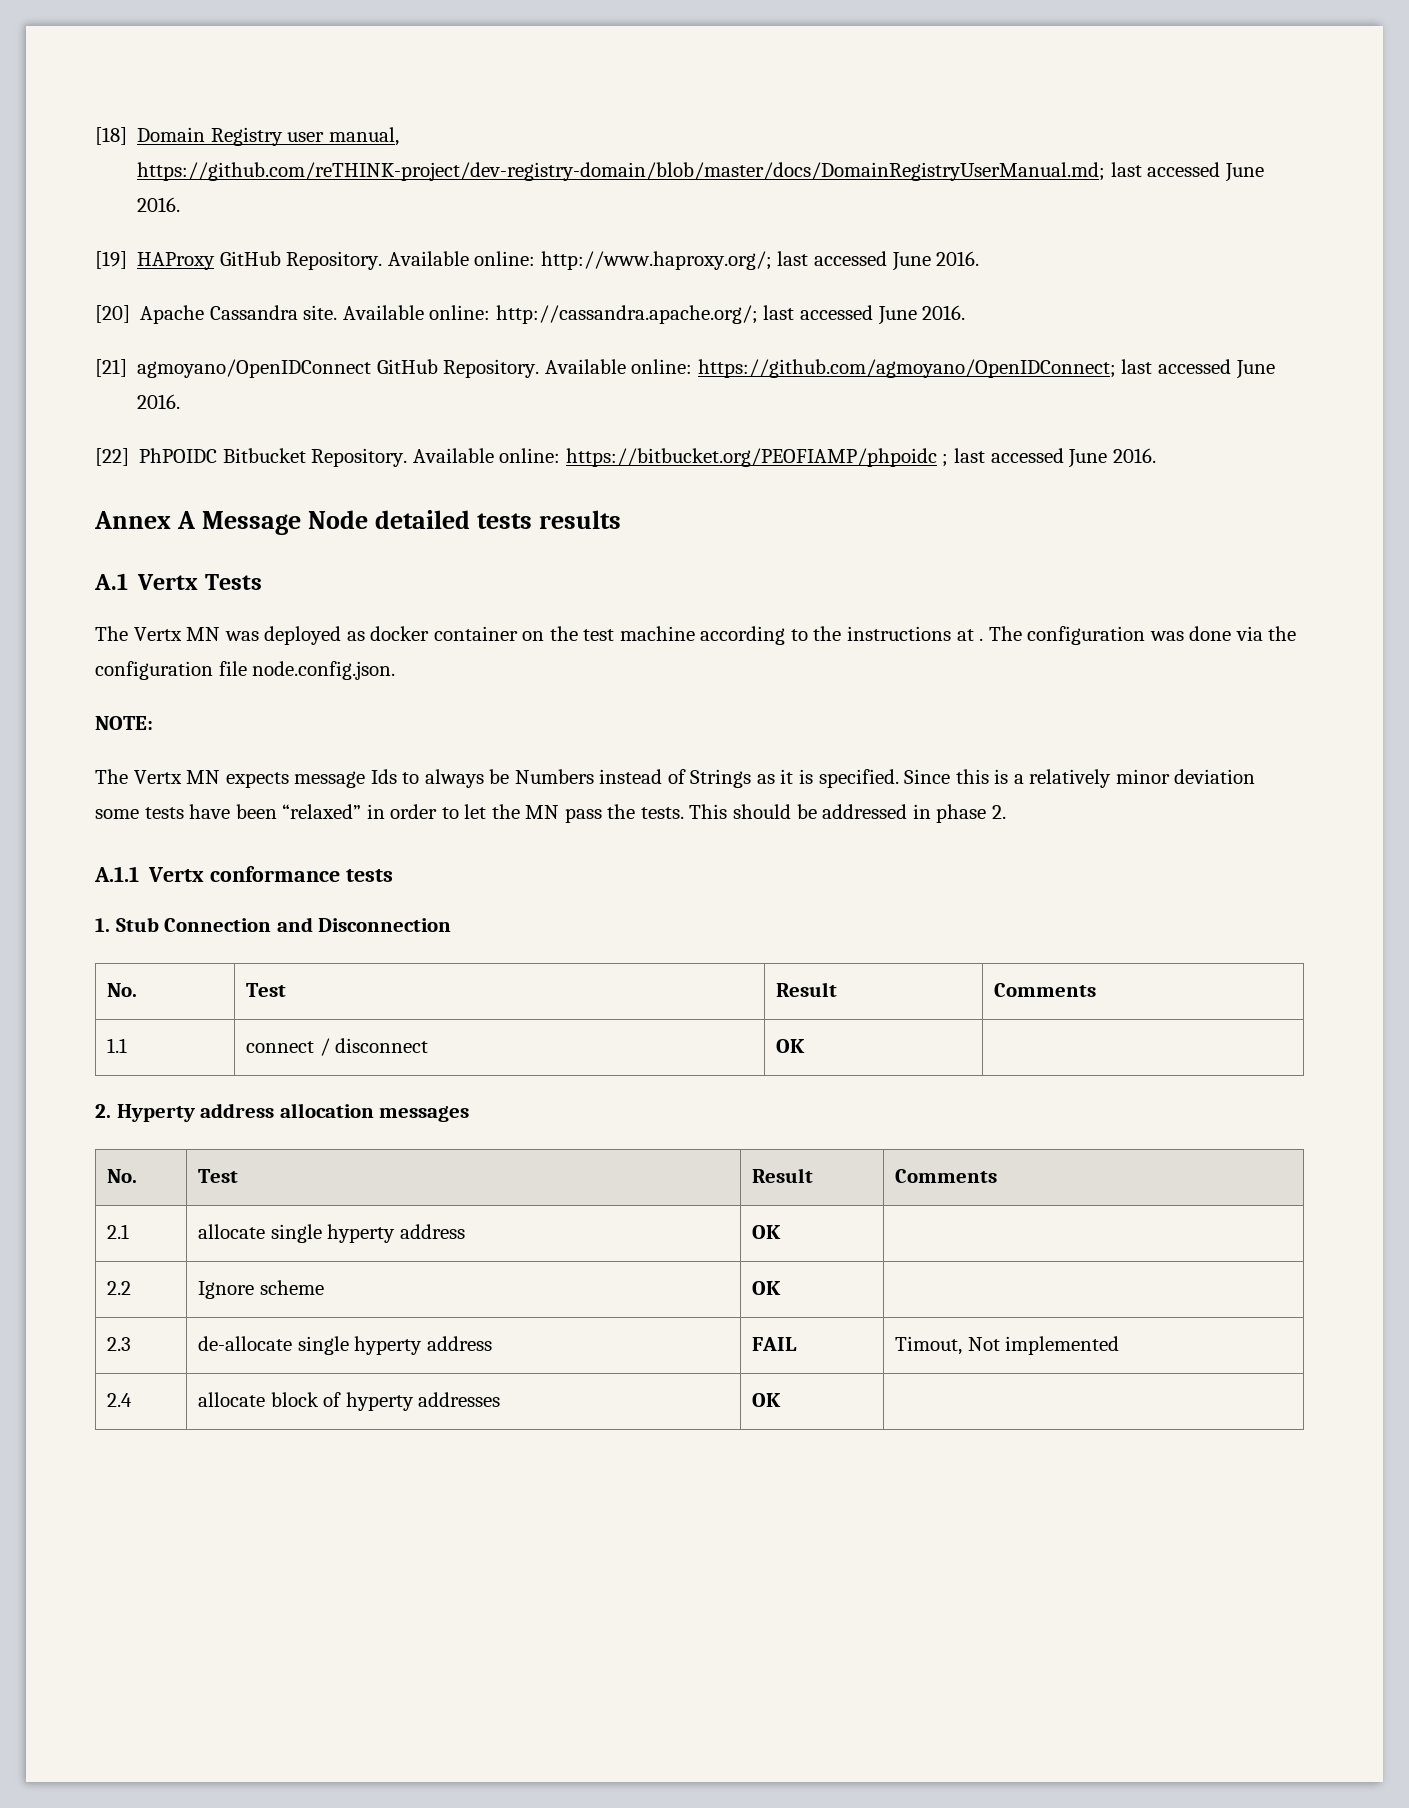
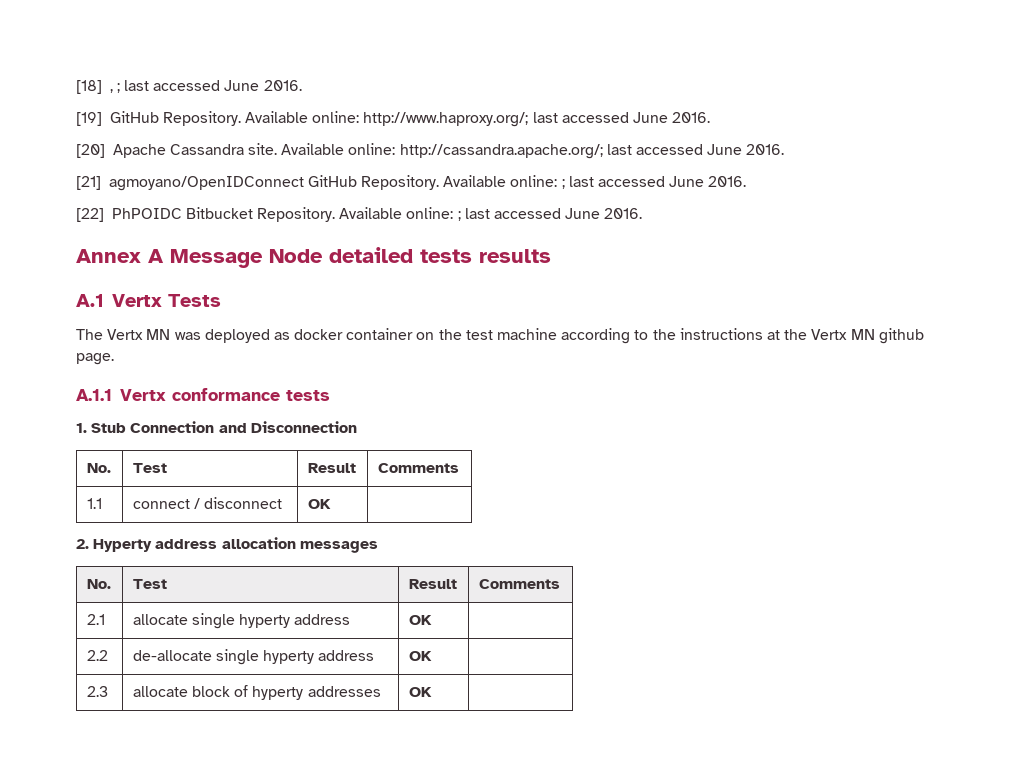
- [18] Domain Registry user manual, https://github.com/reTHINK-project/dev-registry-domain/blob/master/docs/DomainRegistryUserManual.md; last accessed June 2016.
+ [18] , ; last accessed June 2016.
- [19] HAProxy GitHub Repository.
+ [19] GitHub Repository.
- [21] agmoyano/OpenIDConnect GitHub Repository. Available online: https://github.com/agmoyano/OpenIDConnect; last accessed June 2016.
+ [21] agmoyano/OpenIDConnect GitHub Repository. Available online: ; last accessed June 2016.
- [22] PhPOIDC Bitbucket Repository. Available online: https://bitbucket.org/PEOFIAMP/phpoidc ; last accessed June 2016.
+ [22] PhPOIDC Bitbucket Repository. Available online: ; last accessed June 2016.
- The Vertx MN was deployed as docker container on the test machine according to the instructions at . The configuration was done via the configuration file node.config.json.
- NOTE:
- The Vertx MN expects message Ids to always be Numbers instead of Strings as it is specified. Since this is a relatively minor deviation some tests have been “relaxed” in order to let the MN pass the tests. This should be addressed in phase 2.
+ The Vertx MN was deployed as docker container on the test machine according to the instructions at the Vertx MN github page.
- 2.2 | Ignore scheme | OK |
- 2.3 | de-allocate single hyperty address | FAIL | Timout, Not implemented
- 2.4 | allocate block of hyperty addresses | OK |
+ 2.2 | de-allocate single hyperty address | OK |
+ 2.3 | allocate block of hyperty addresses | OK |

